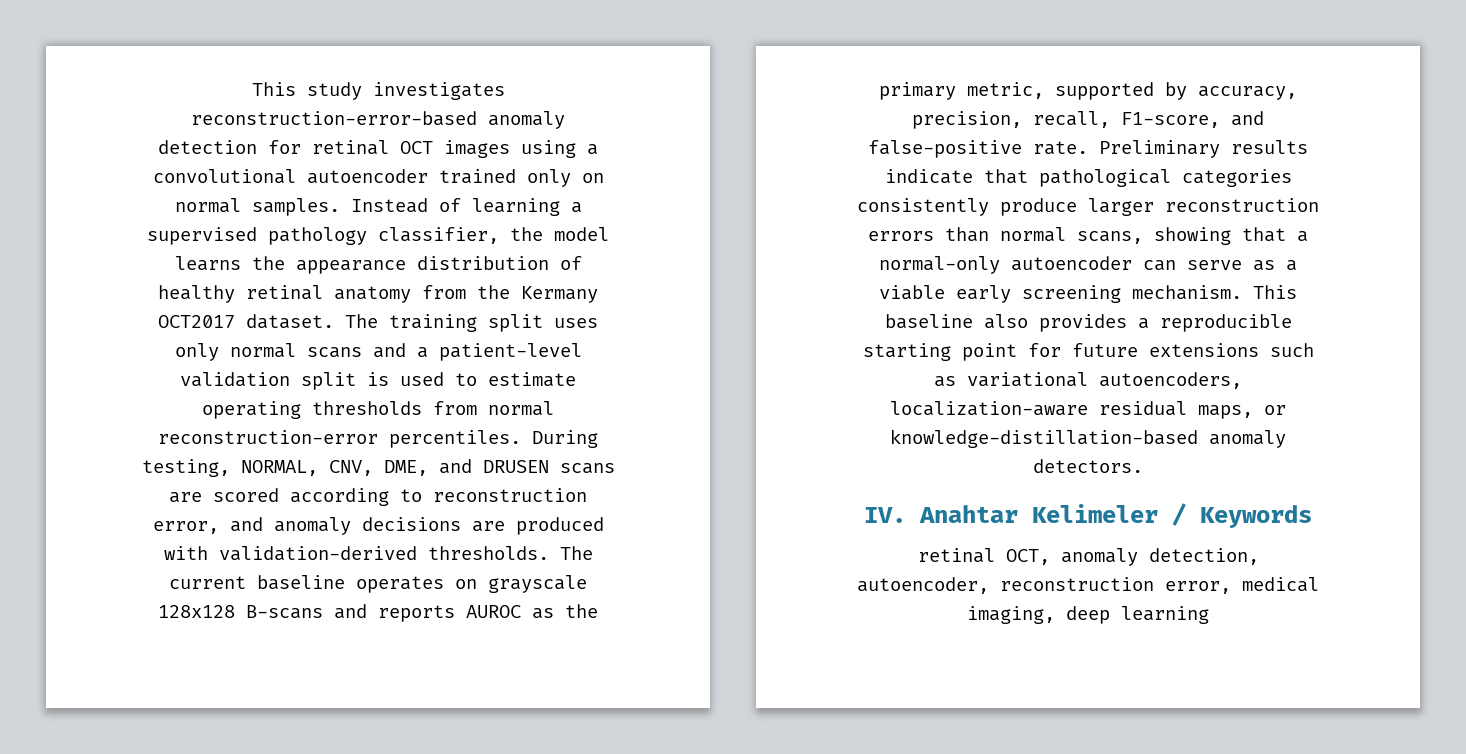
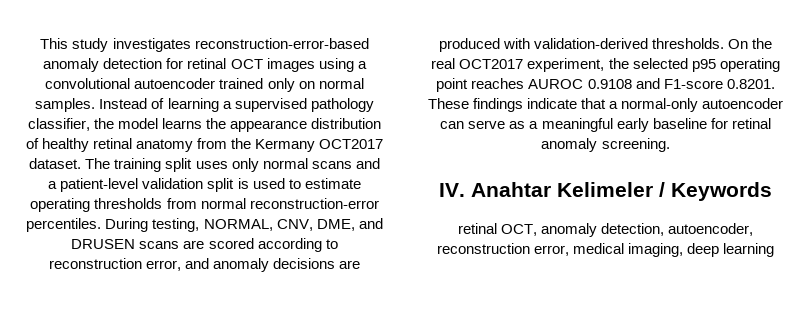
- The current baseline operates on grayscale 128x128 B-scans and reports AUROC as the primary metric, supported by accuracy, precision, recall, F1-score, and false-positive rate. Preliminary results indicate that pathological categories consistently produce larger reconstruction errors than normal scans, showing that a normal-only autoencoder can serve as a viable early screening mechanism. This baseline also provides a reproducible starting point for future extensions such as variational autoencoders, localization-aware residual maps, or knowledge-distillation-based anomaly detectors.
+ On the real OCT2017 experiment, the selected p95 operating point reaches AUROC 0.9108 and F1-score 0.8201. These findings indicate that a normal-only autoencoder can serve as a meaningful early baseline for retinal anomaly screening.

